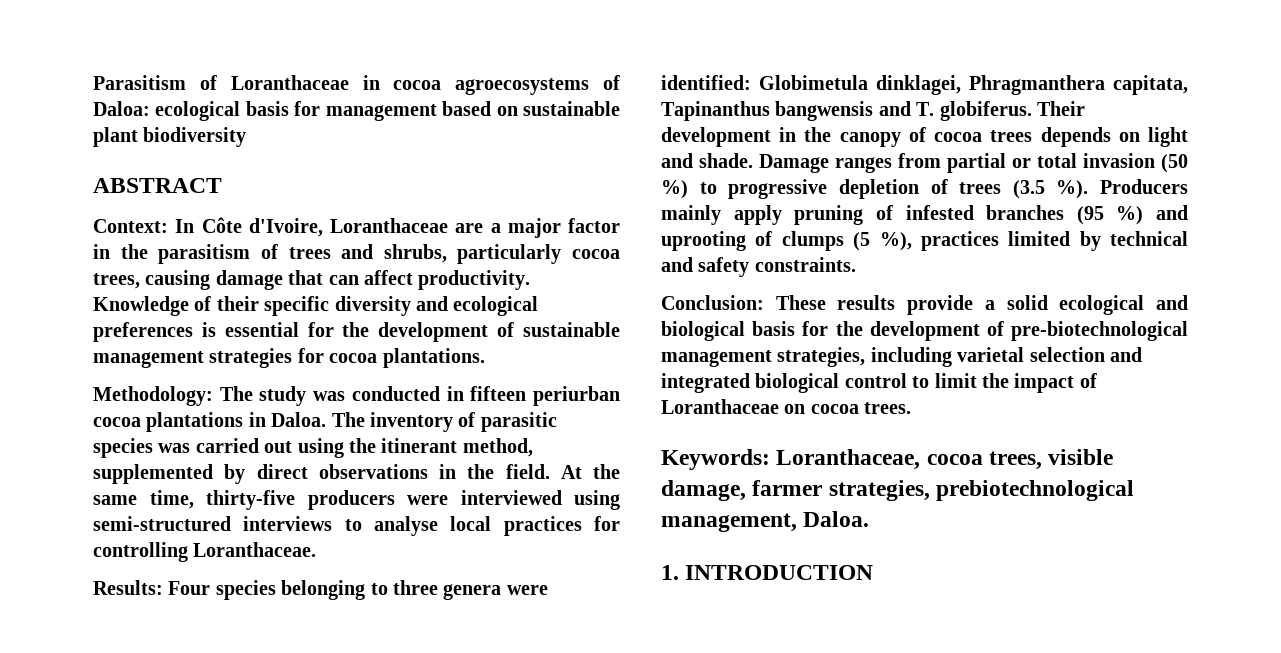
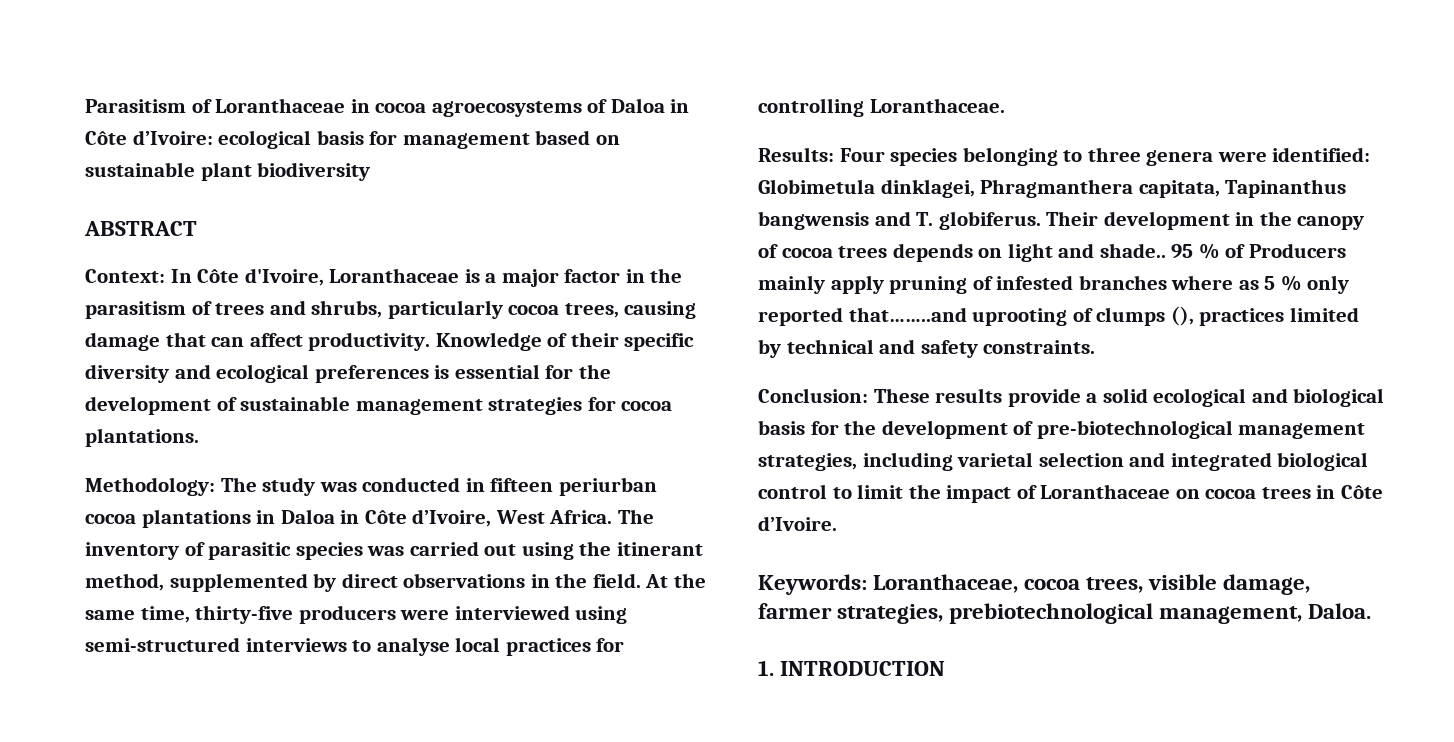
- Parasitism of Loranthaceae in cocoa agroecosystems of Daloa: ecological basis for management based on sustainable plant biodiversity
+ Parasitism of Loranthaceae in cocoa agroecosystems of Daloa in Côte d’Ivoire: ecological basis for management based on sustainable plant biodiversity
- Context: In Côte d'Ivoire, Loranthaceae are a major factor in the parasitism of trees and shrubs, particularly cocoa trees, causing damage that can affect productivity.
+ Context: In Côte d'Ivoire, Loranthaceae is a major factor in the parasitism of trees and shrubs, particularly cocoa trees, causing damage that can affect productivity.
- Methodology: The study was conducted in fifteen periurban cocoa plantations in Daloa.
+ Methodology: The study was conducted in fifteen periurban cocoa plantations in Daloa in Côte d’Ivoire, West Africa.
- Their development in the canopy of cocoa trees depends on light and shade. Damage ranges from partial or total invasion (50 %) to progressive depletion of trees (3.5 %). Producers mainly apply pruning of infested branches (95 %) and uprooting of clumps (5 %), practices limited by technical and safety constraints.
+ Their development in the canopy of cocoa trees depends on light and shade.. 95 % of Producers mainly apply pruning of infested branches where as 5 % only reported that……..and uprooting of clumps (), practices limited by technical and safety constraints.
- Conclusion: These results provide a solid ecological and biological basis for the development of pre-biotechnological management strategies, including varietal selection and integrated biological control to limit the impact of Loranthaceae on cocoa trees.
+ Conclusion: These results provide a solid ecological and biological basis for the development of pre-biotechnological management strategies, including varietal selection and integrated biological control to limit the impact of Loranthaceae on cocoa trees in Côte d’Ivoire.

